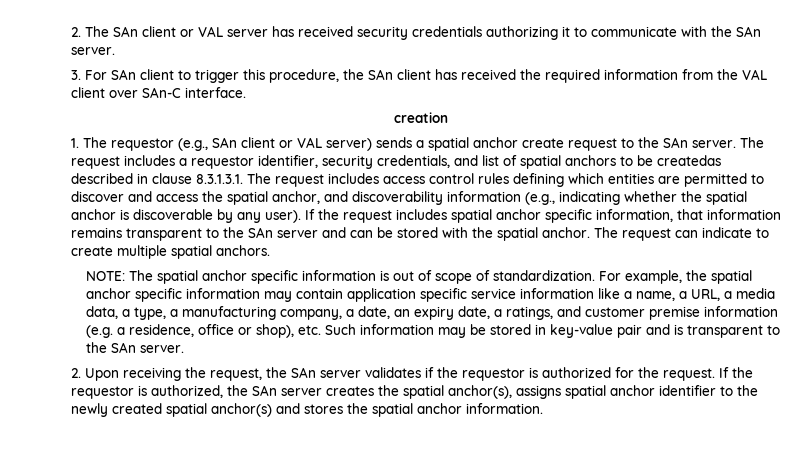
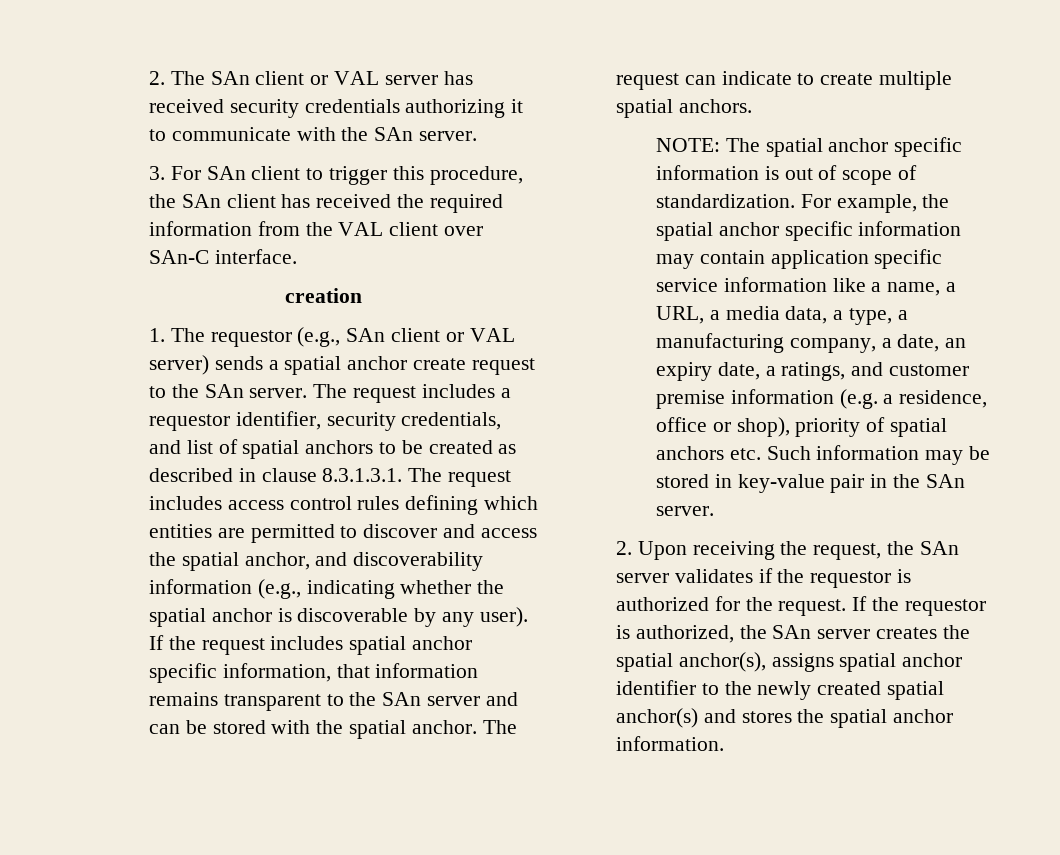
- The request includes a requestor identifier, security credentials, and list of spatial anchors to be createdas described in clause 8.3.1.3.1. The request includes access control rules defining which entities are permitted to discover and access the spatial anchor, and discoverability information (e.g., indicating whether the spatial anchor is discoverable by any user).
+ The request includes a requestor identifier, security credentials, and list of spatial anchors to be created as described in clause 8.3.1.3.1. The request includes access control rules defining which entities are permitted to discover and access the spatial anchor, and discoverability information (e.g., indicating whether the spatial anchor is discoverable by any user).
- For example, the spatial anchor specific information may contain application specific service information like a name, a URL, a media data, a type, a manufacturing company, a date, an expiry date, a ratings, and customer premise information (e.g. a residence, office or shop), etc. Such information may be stored in key-value pair and is transparent to the SAn server.
+ For example, the spatial anchor specific information may contain application specific service information like a name, a URL, a media data, a type, a manufacturing company, a date, an expiry date, a ratings, and customer premise information (e.g. a residence, office or shop), priority of spatial anchors etc. Such information may be stored in key-value pair in the SAn server.

